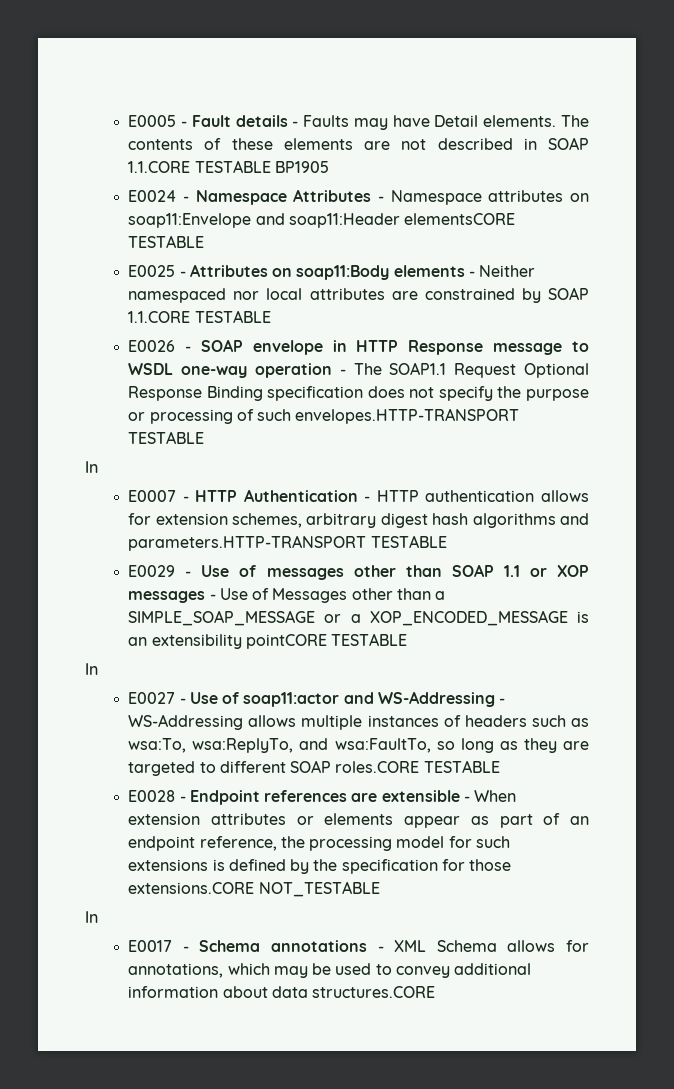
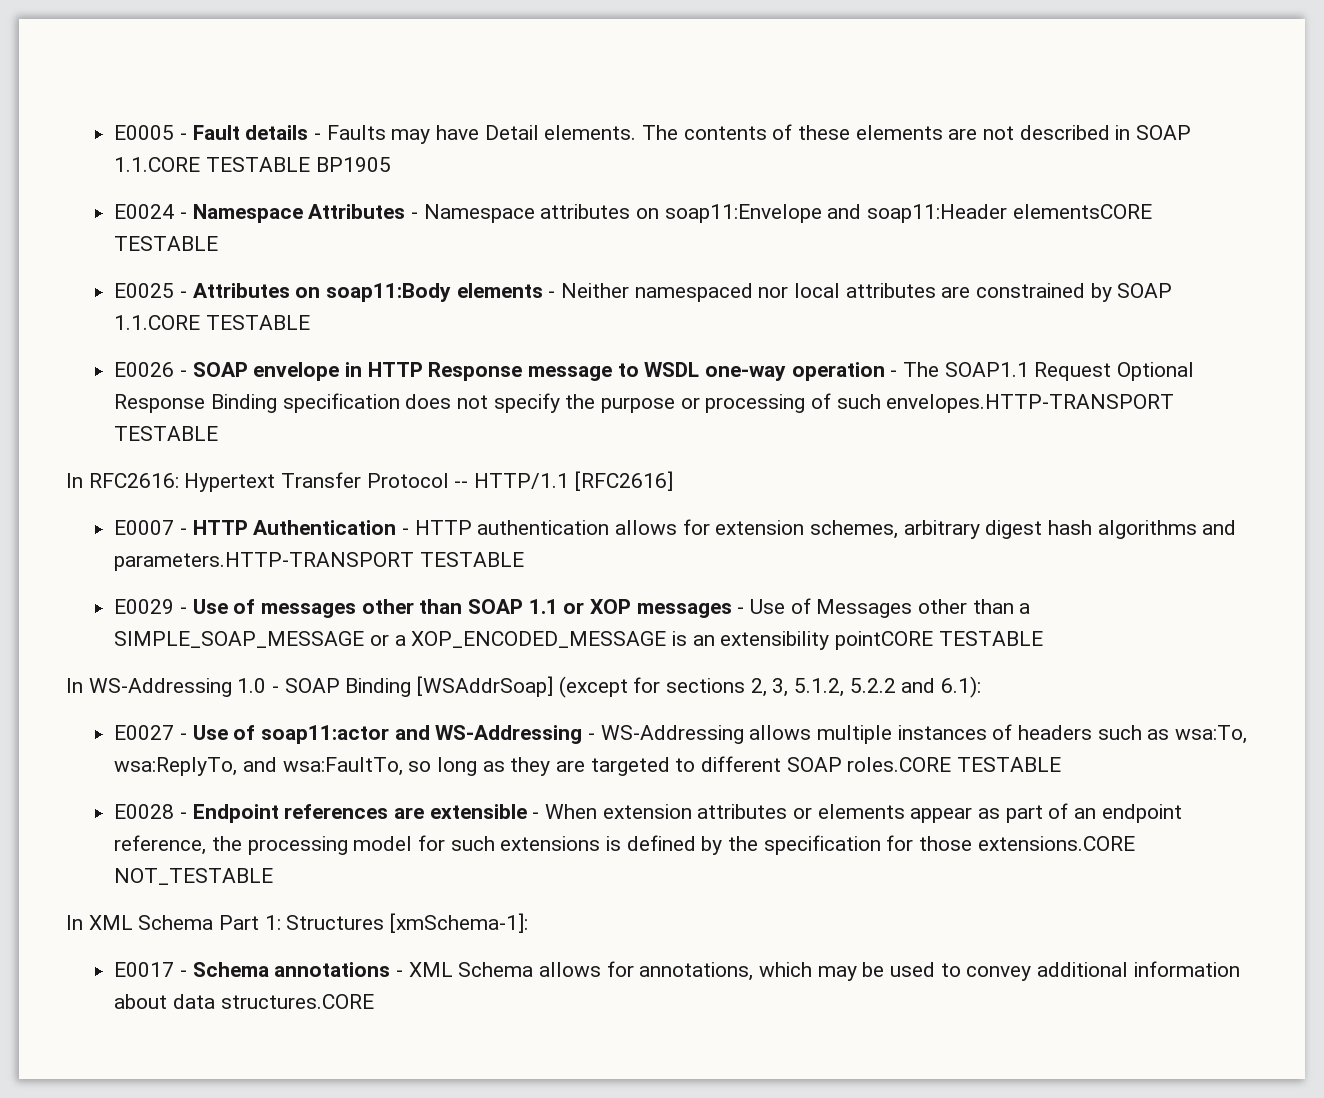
  E0026 - SOAP envelope in HTTP Response message to WSDL one-way operation - The SOAP1.1 Request Optional Response Binding specification does not specify the purpose or processing of such envelopes.HTTP-TRANSPORT TESTABLE
- In
+ In RFC2616: Hypertext Transfer Protocol -- HTTP/1.1 [RFC2616]
  E0029 - Use of messages other than SOAP 1.1 or XOP messages - Use of Messages other than a SIMPLE_SOAP_MESSAGE or a XOP_ENCODED_MESSAGE is an extensibility pointCORE TESTABLE
- In
+ In WS-Addressing 1.0 - SOAP Binding [WSAddrSoap] (except for sections 2, 3, 5.1.2, 5.2.2 and 6.1):
  E0028 - Endpoint references are extensible - When extension attributes or elements appear as part of an endpoint reference, the processing model for such extensions is defined by the specification for those extensions.CORE NOT_TESTABLE
- In
+ In XML Schema Part 1: Structures [xmSchema-1]:

